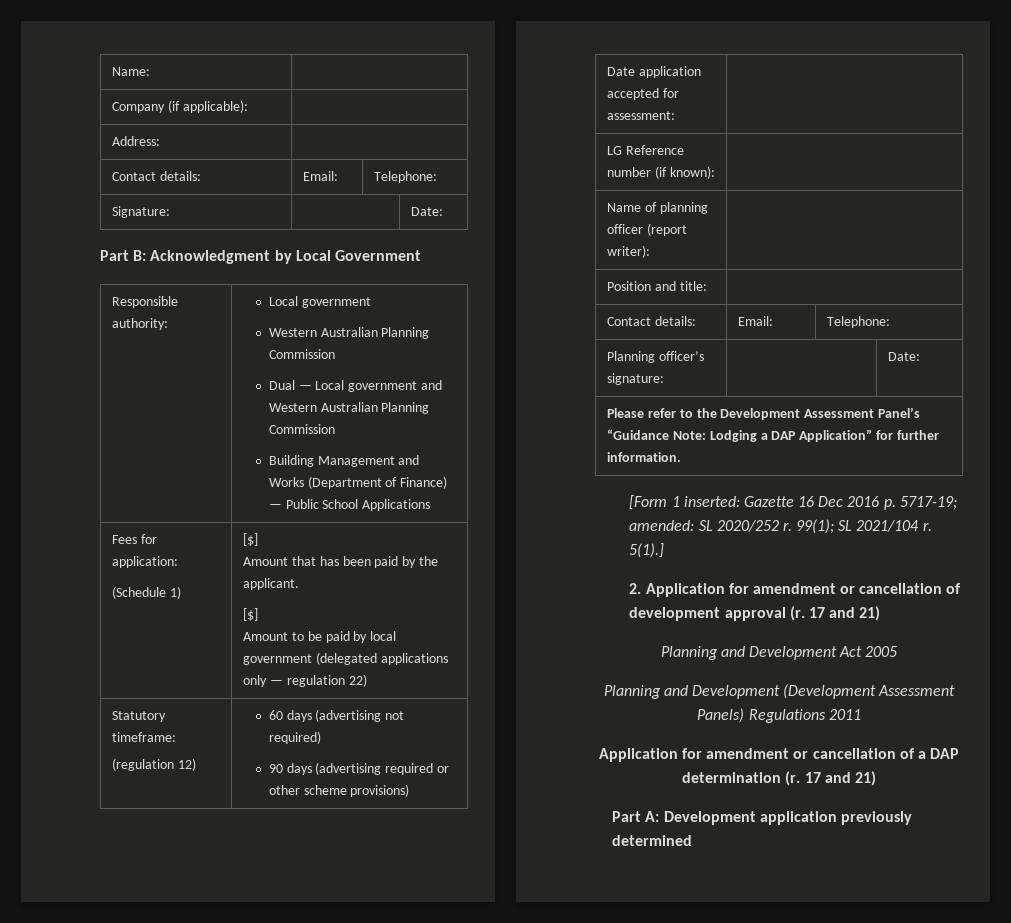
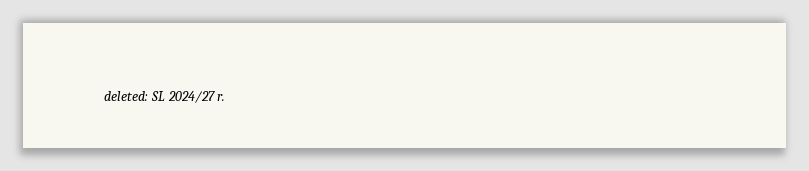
- Name: |
- Company (if applicable): |
- Address: |
- Contact details: | Email: | Telephone:
- Signature: | | Date:
- Part B: Acknowledgment by Local Government
- Responsible authority: | Local government
- Western Australian Planning Commission
- Dual — Local government and Western Australian Planning Commission
- Building Management and Works (Department of Finance) — Public School Applications
- Fees for application:
- (Schedule 1) | [$]
- Amount that has been paid by the applicant.
- [$]
- Amount to be paid by local government (delegated applications only — regulation 22)
- Statutory timeframe:
- (regulation 12) | 60 days (advertising not required)
- 90 days (advertising required or other scheme provisions)
- Date application accepted for assessment: |
- LG Reference number (if known): |
- Name of planning officer (report writer): |
- Position and title: |
- Contact details: | Email: | Telephone:
- Planning officer’s signature: | | Date:
- Please refer to the Development Assessment Panel’s “Guidance Note: Lodging a DAP Application” for further information.
- [Form 1 inserted: Gazette 16 Dec 2016 p. 5717-19; amended: SL 2020/252 r. 99(1); SL 2021/104 r. 5(1).]
- 2. Application for amendment or cancellation of development approval (r. 17 and 21)
- Planning and Development Act 2005
- Planning and Development (Development Assessment Panels) Regulations 2011
- Application for amendment or cancellation of a DAP determination (r. 17 and 21)
- Part A: Development application previously determined
+ deleted: SL 2024/27 r.

